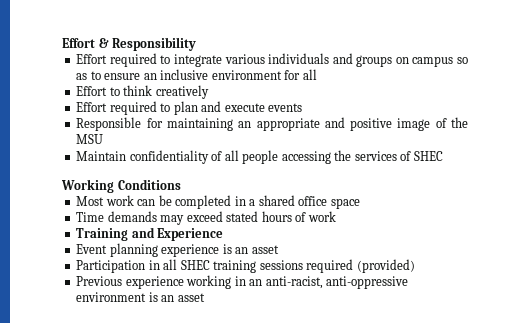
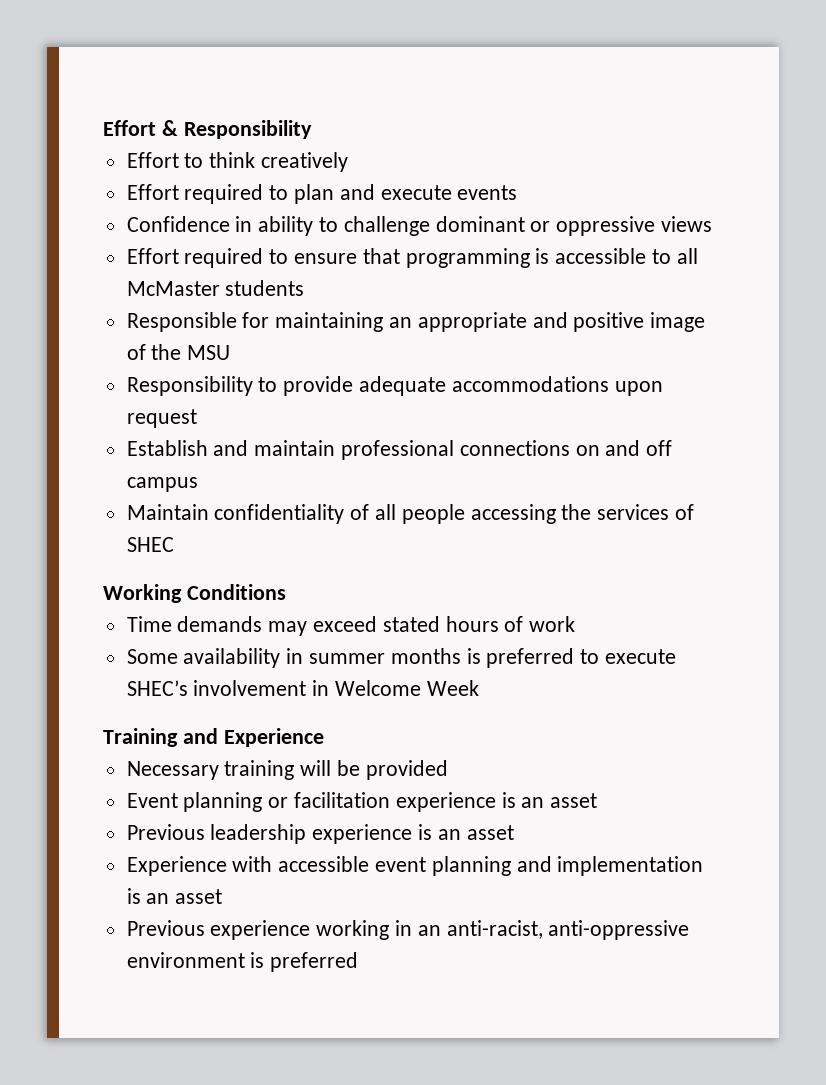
- Effort required to integrate various individuals and groups on campus so as to ensure an inclusive environment for all
+ Confidence in ability to challenge dominant or oppressive views
+ Effort required to ensure that programming is accessible to all McMaster students
+ Responsibility to provide adequate accommodations upon request
+ Establish and maintain professional connections on and off campus
- Most work can be completed in a shared office space
+ Some availability in summer months is preferred to execute SHEC’s involvement in Welcome Week
  Training and Experience
+ Necessary training will be provided
- Event planning experience is an asset
- Participation in all SHEC training sessions required (provided)
+ Event planning or facilitation experience is an asset
+ Previous leadership experience is an asset
+ Experience with accessible event planning and implementation is an asset
- Previous experience working in an anti-racist, anti-oppressive environment is an asset
+ Previous experience working in an anti-racist, anti-oppressive environment is preferred

